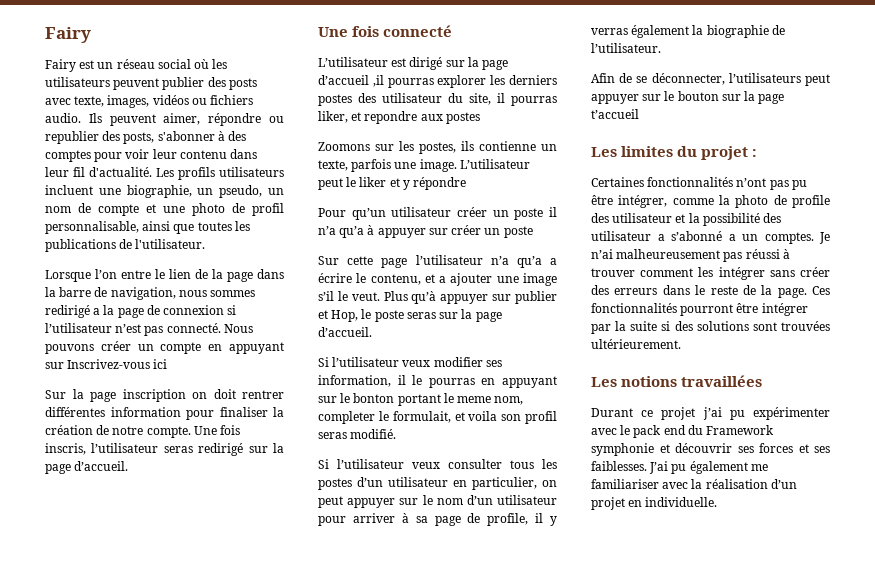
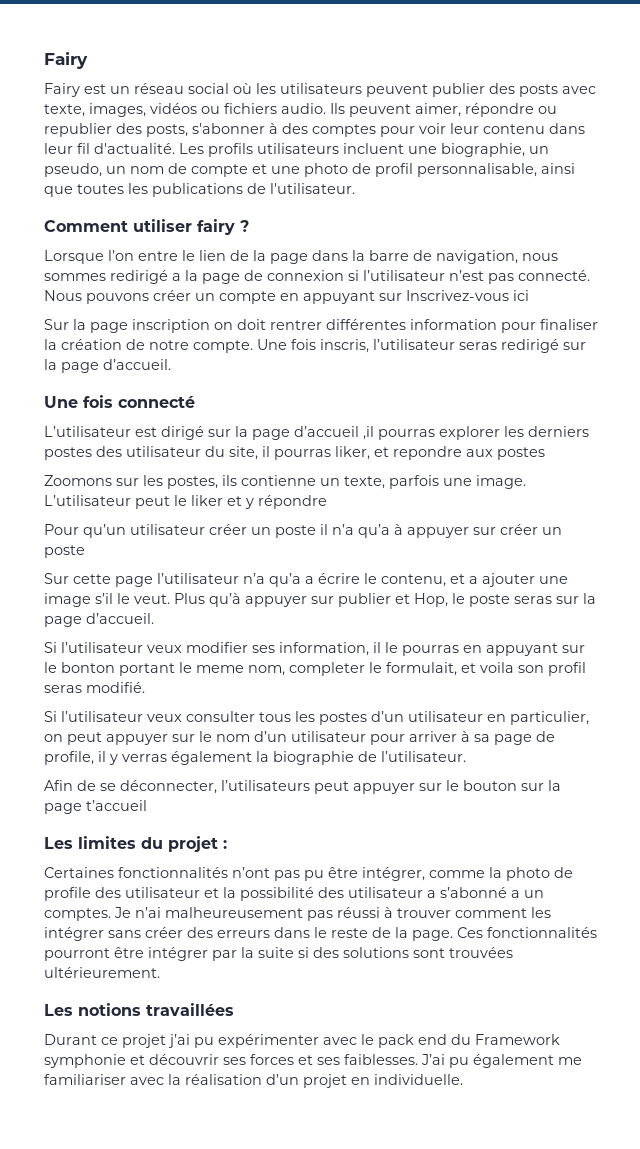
+ Comment utiliser fairy ?

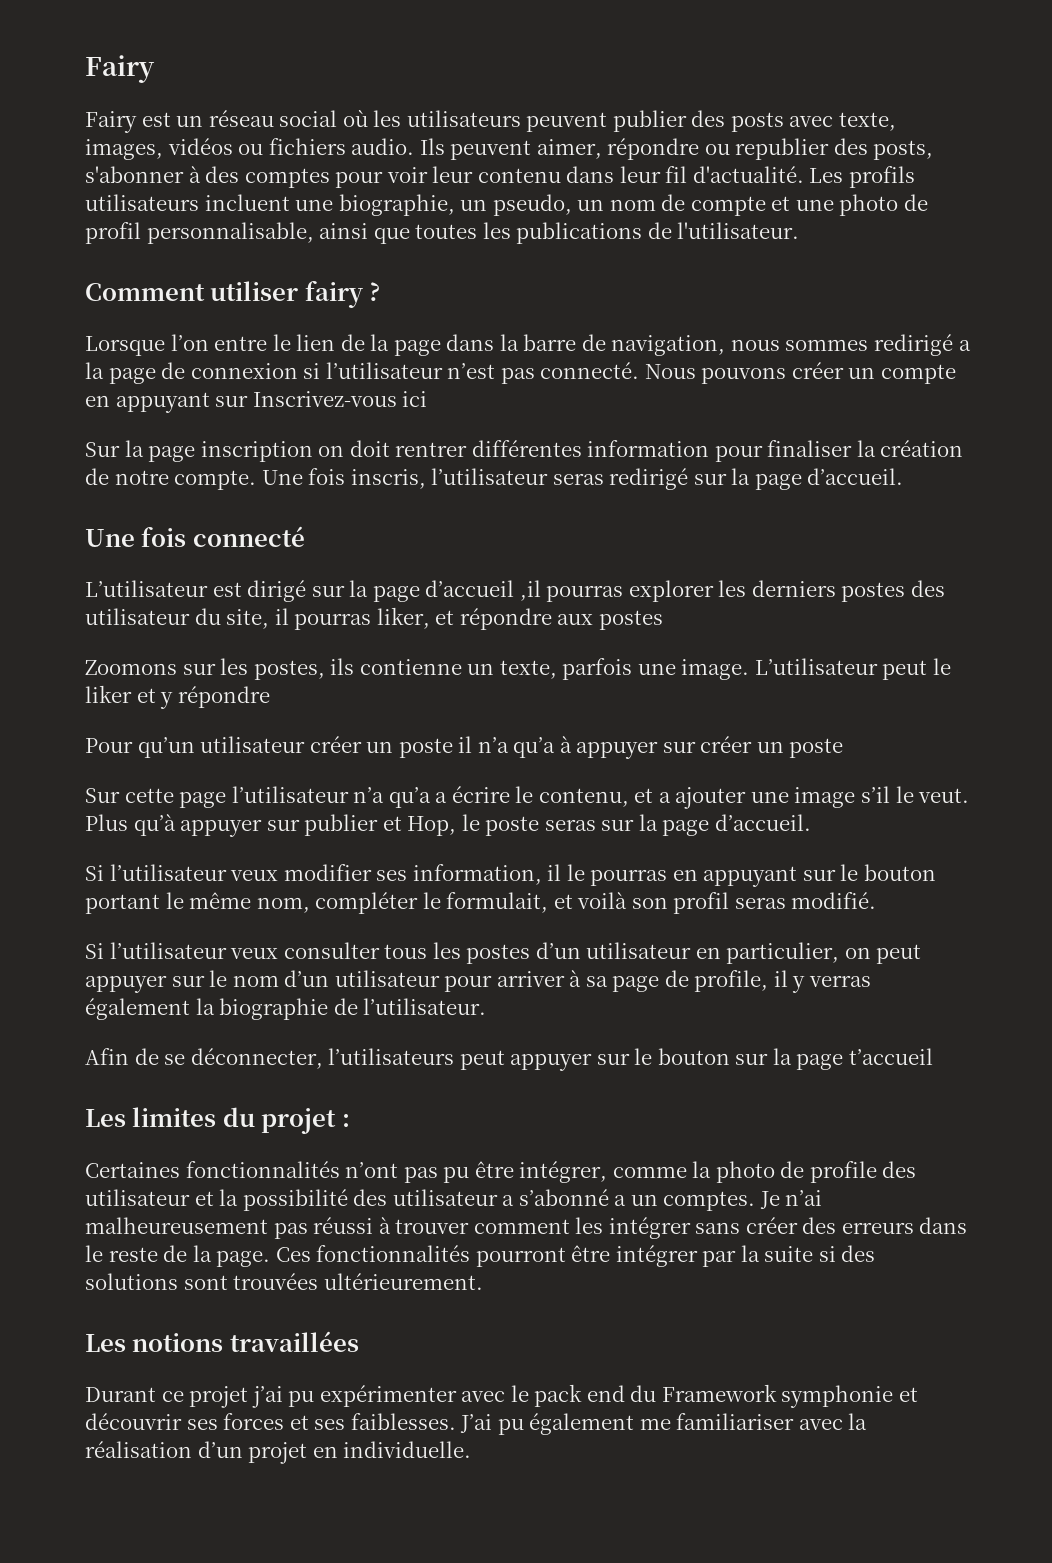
- L’utilisateur est dirigé sur la page d’accueil ,il pourras explorer les derniers postes des utilisateur du site, il pourras liker, et repondre aux postes
+ L’utilisateur est dirigé sur la page d’accueil ,il pourras explorer les derniers postes des utilisateur du site, il pourras liker, et répondre aux postes
- Si l’utilisateur veux modifier ses information, il le pourras en appuyant sur le bonton portant le meme nom, completer le formulait, et voila son profil seras modifié.
+ Si l’utilisateur veux modifier ses information, il le pourras en appuyant sur le bouton portant le même nom, compléter le formulait, et voilà son profil seras modifié.

